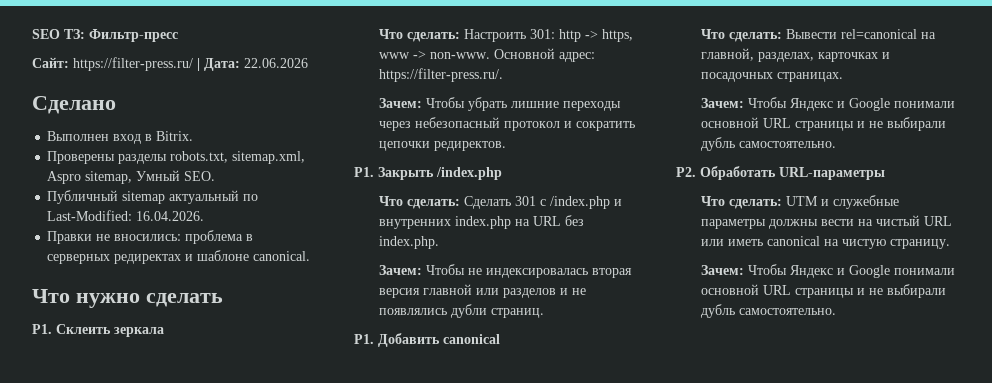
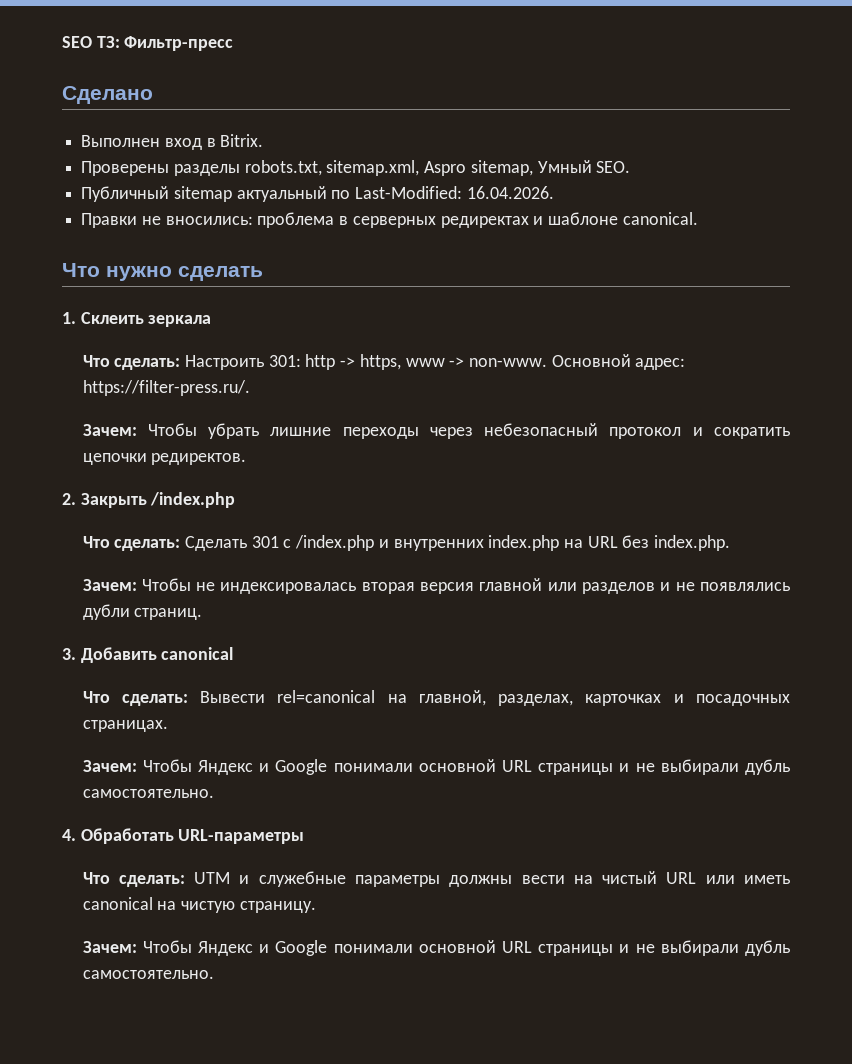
- Сайт: https://filter-press.ru/ | Дата: 22.06.2026
- P1. Склеить зеркала
+ 1. Склеить зеркала
- P1. Закрыть /index.php
+ 2. Закрыть /index.php
- P1. Добавить canonical
+ 3. Добавить canonical
- P2. Обработать URL-параметры
+ 4. Обработать URL-параметры

